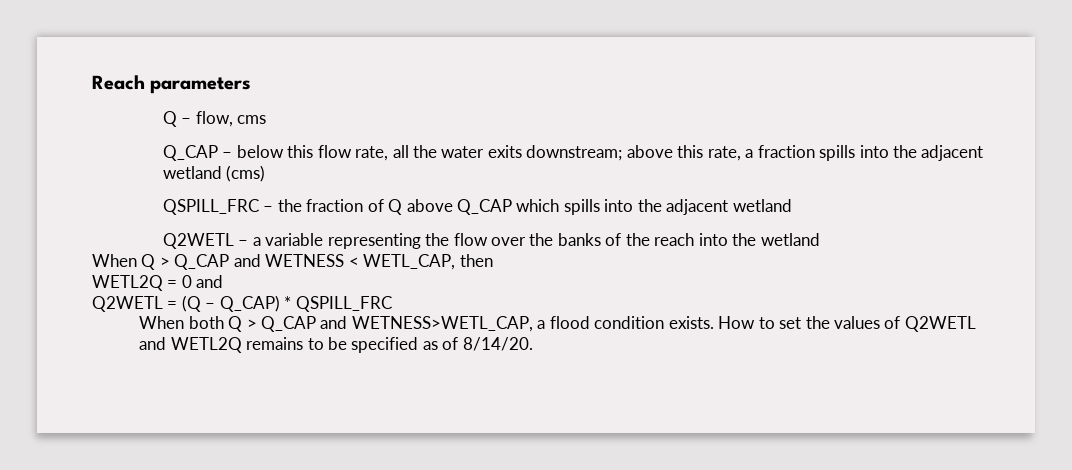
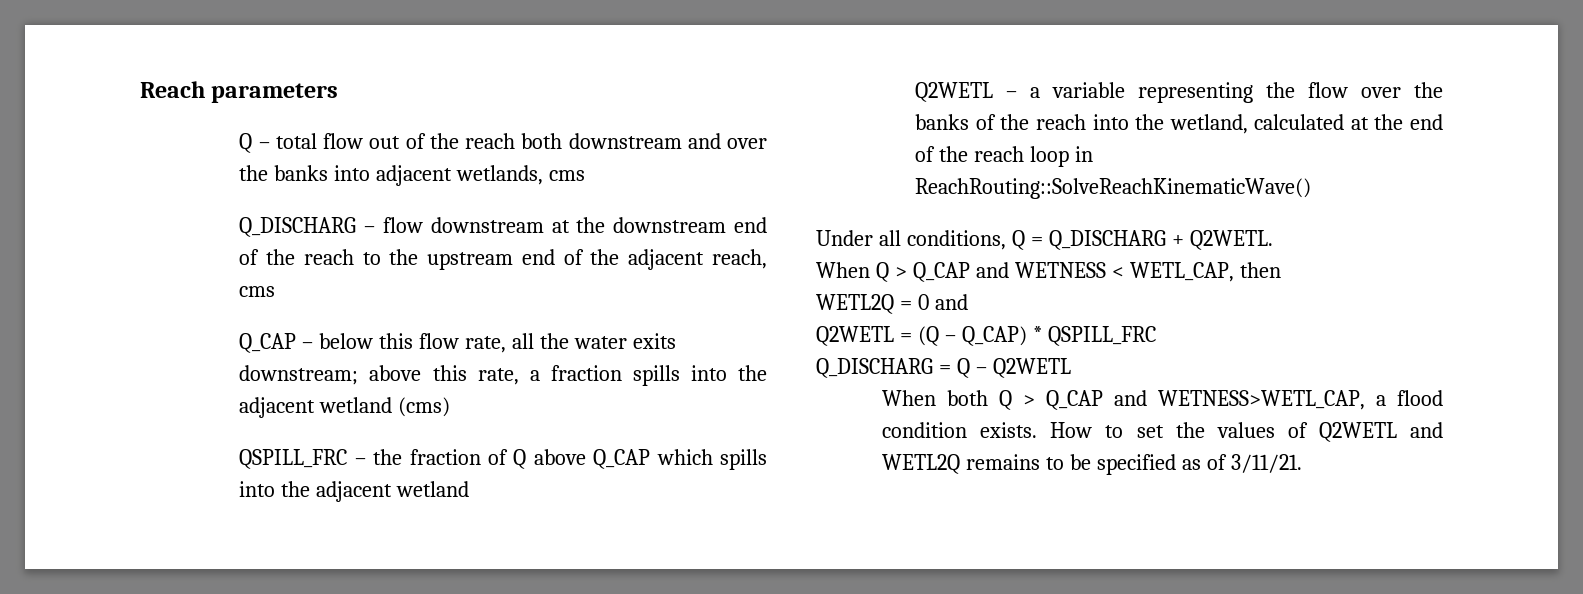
- Q – flow, cms
+ Q – total flow out of the reach both downstream and over the banks into adjacent wetlands, cms
+ Q_DISCHARG – flow downstream at the downstream end of the reach to the upstream end of the adjacent reach, cms
- Q2WETL – a variable representing the flow over the banks of the reach into the wetland
+ Q2WETL – a variable representing the flow over the banks of the reach into the wetland, calculated at the end of the reach loop in ReachRouting::SolveReachKinematicWave()
+ Under all conditions, Q = Q_DISCHARG + Q2WETL.
+ Q_DISCHARG = Q – Q2WETL
- How to set the values of Q2WETL and WETL2Q remains to be specified as of 8/14/20.
+ How to set the values of Q2WETL and WETL2Q remains to be specified as of 3/11/21.

